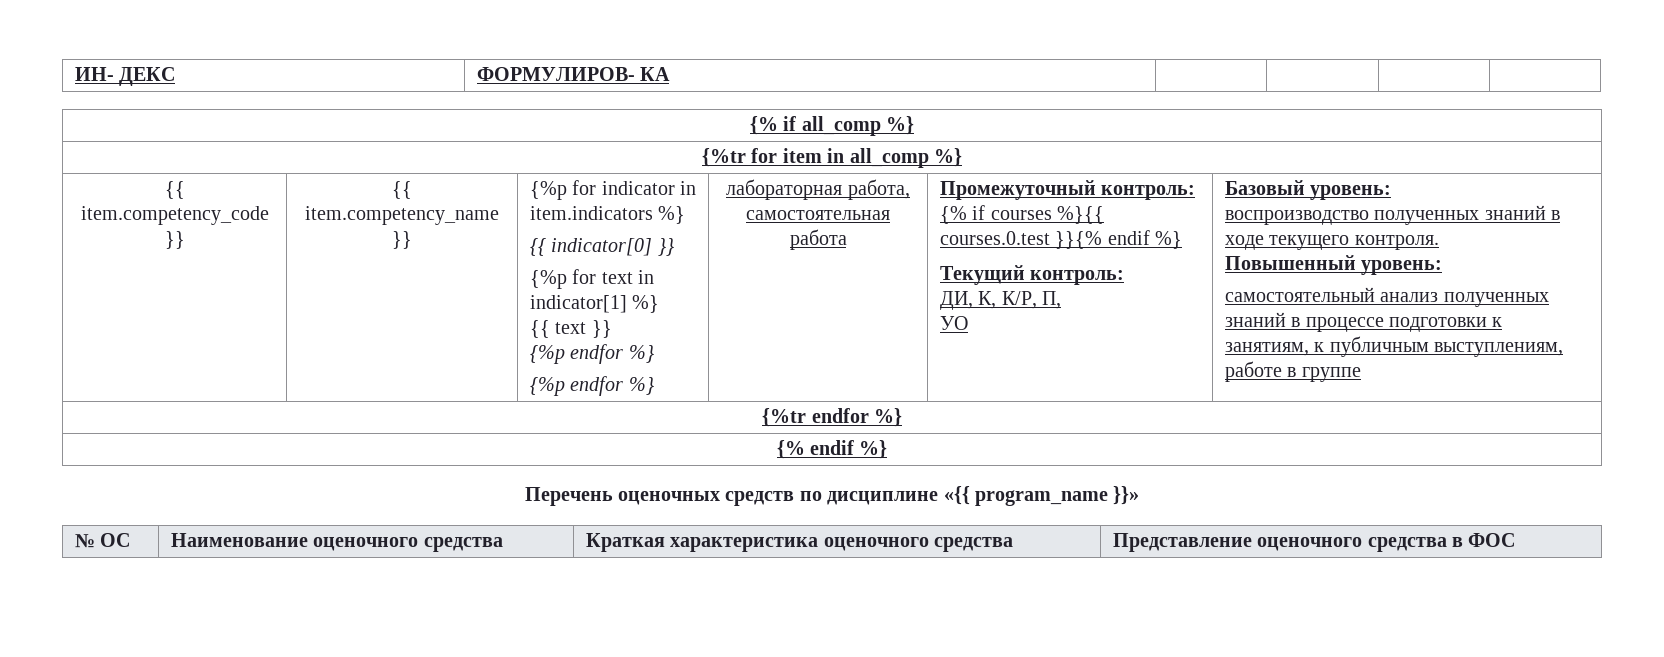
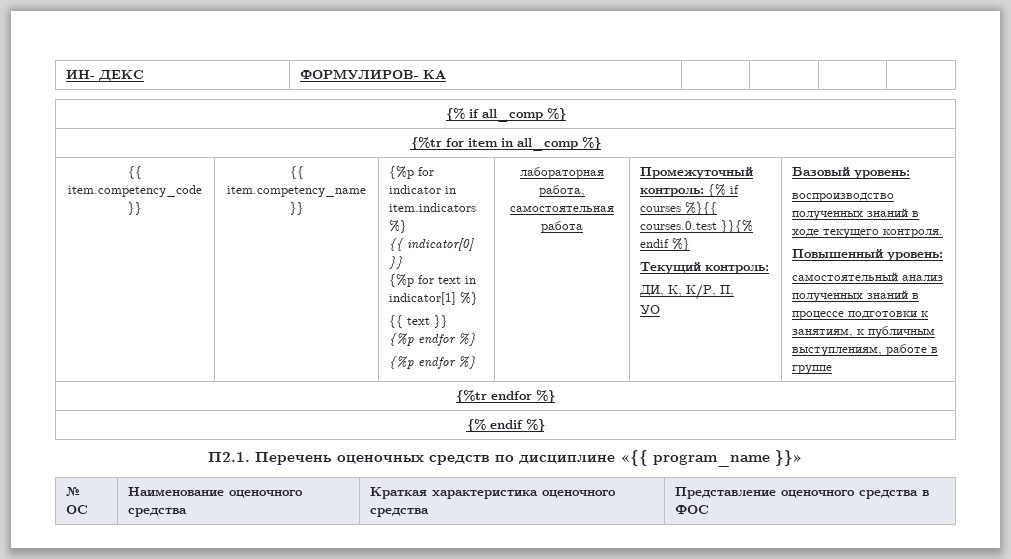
- Перечень оценочных средств по дисциплине «{{ program_name }}»
+ П2.1. Перечень оценочных средств по дисциплине «{{ program_name }}»

